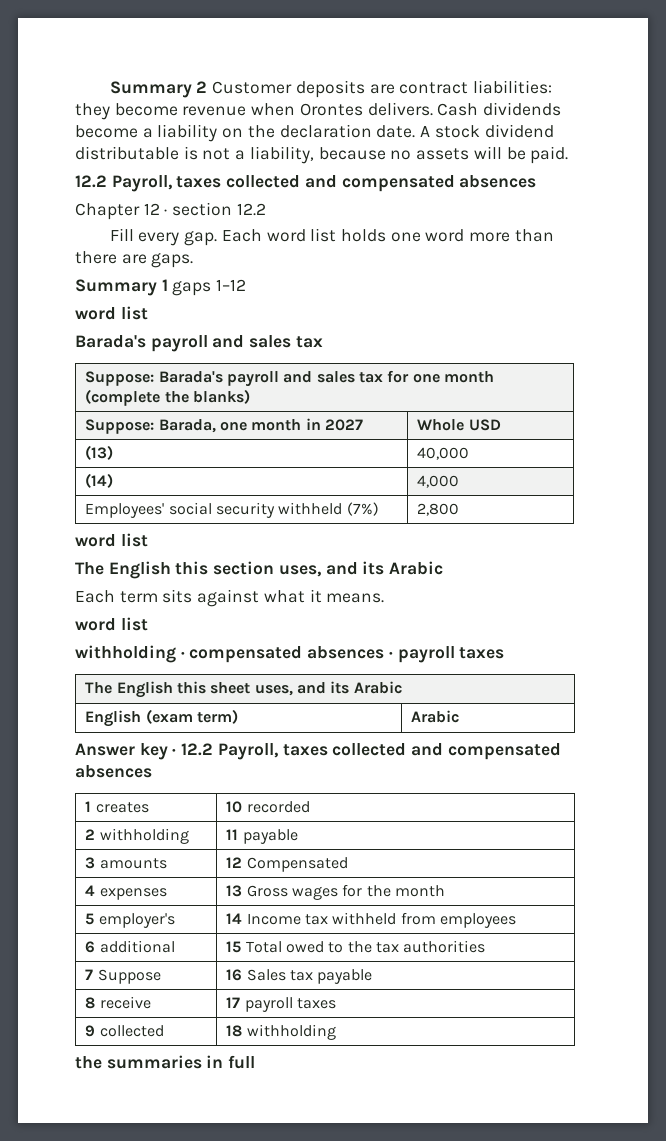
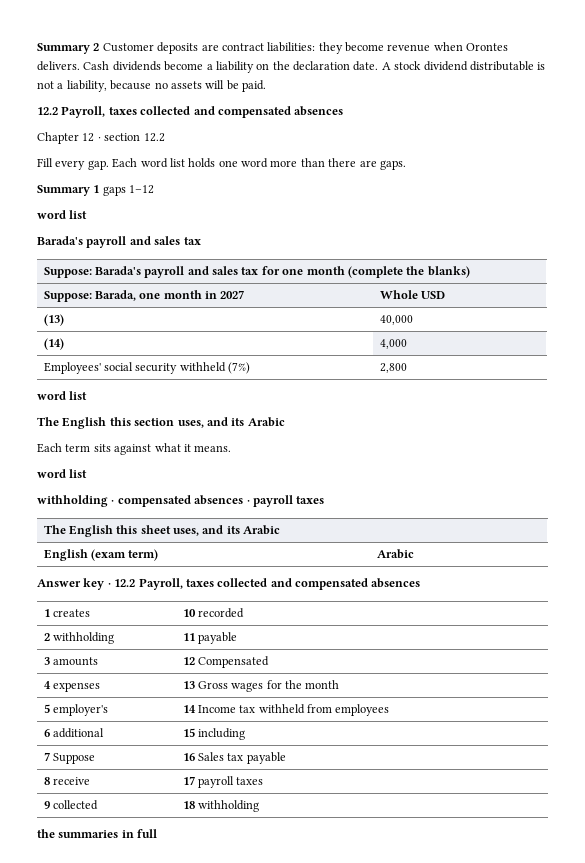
- 6 additional | 15 Total owed to the tax authorities
+ 6 additional | 15 including

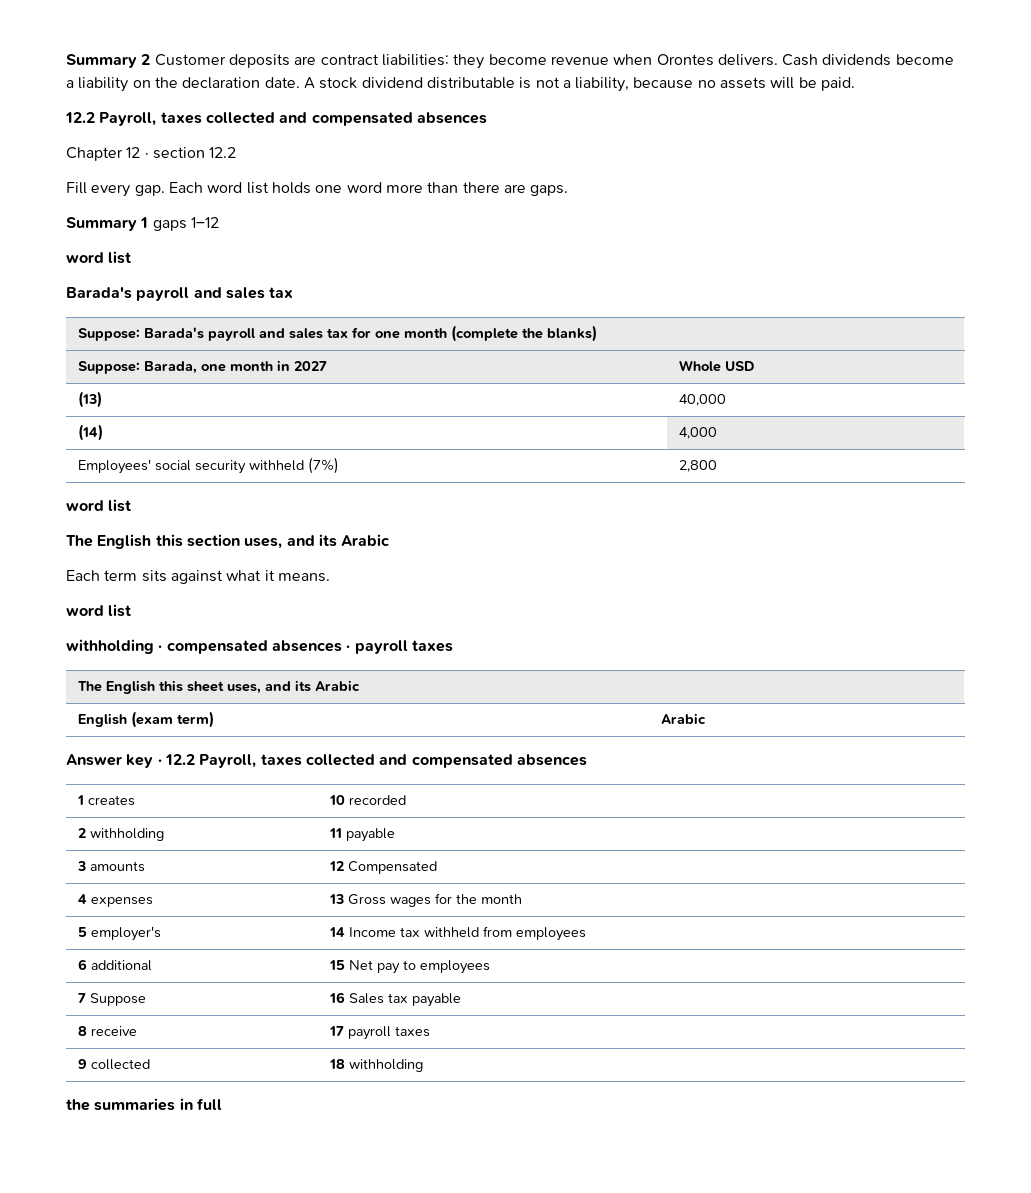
- 6 additional | 15 including
+ 6 additional | 15 Net pay to employees

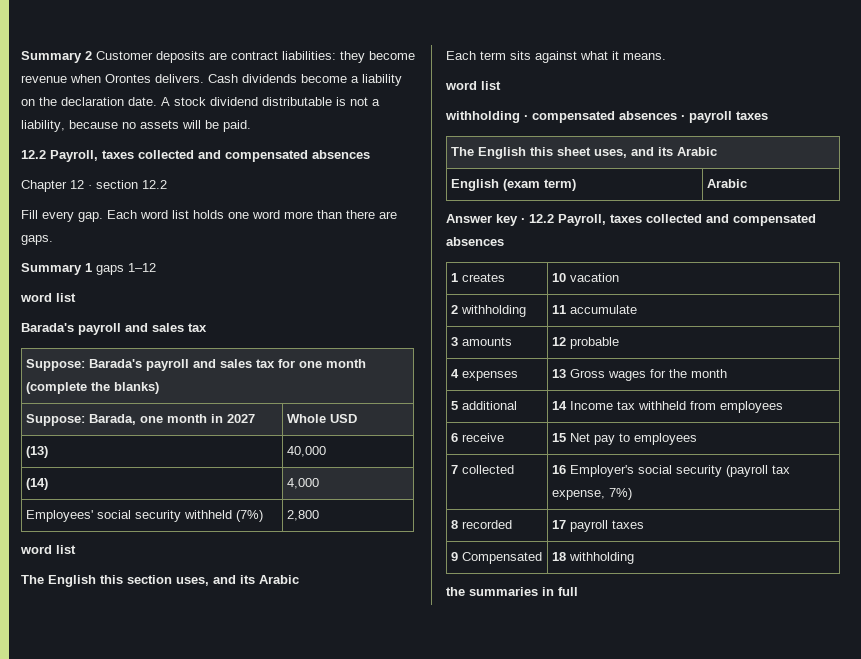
- 1 creates | 10 recorded
+ 1 creates | 10 vacation
- 2 withholding | 11 payable
+ 2 withholding | 11 accumulate
- 3 amounts | 12 Compensated
+ 3 amounts | 12 probable
- 5 employer's | 14 Income tax withheld from employees
+ 5 additional | 14 Income tax withheld from employees
- 6 additional | 15 Net pay to employees
+ 6 receive | 15 Net pay to employees
- 7 Suppose | 16 Sales tax payable
+ 7 collected | 16 Employer's social security (payroll tax expense, 7%)
- 8 receive | 17 payroll taxes
+ 8 recorded | 17 payroll taxes
- 9 collected | 18 withholding
+ 9 Compensated | 18 withholding

